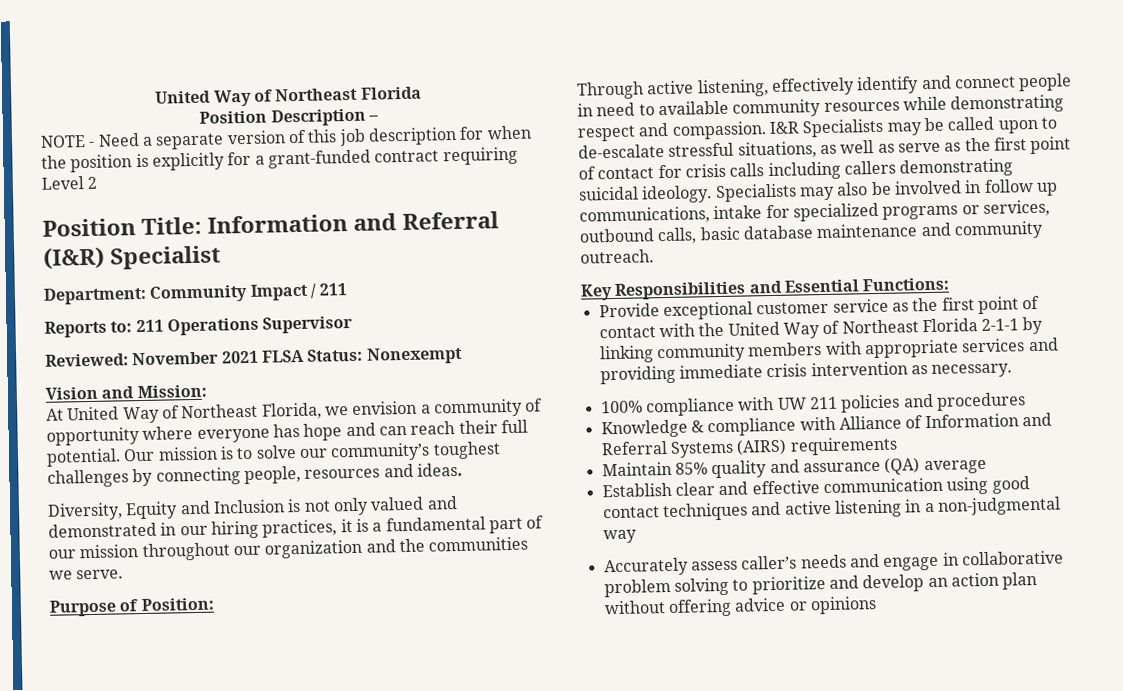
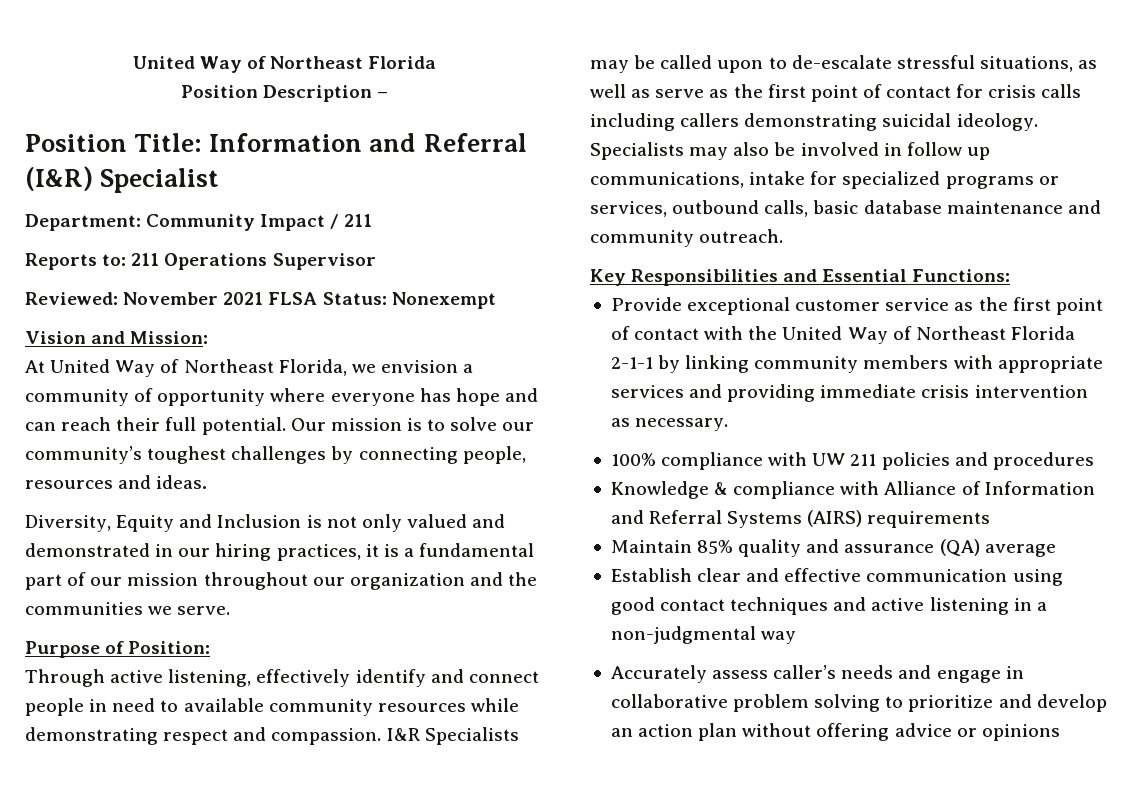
- NOTE - Need a separate version of this job description for when the position is explicitly for a grant-funded contract requiring Level 2

